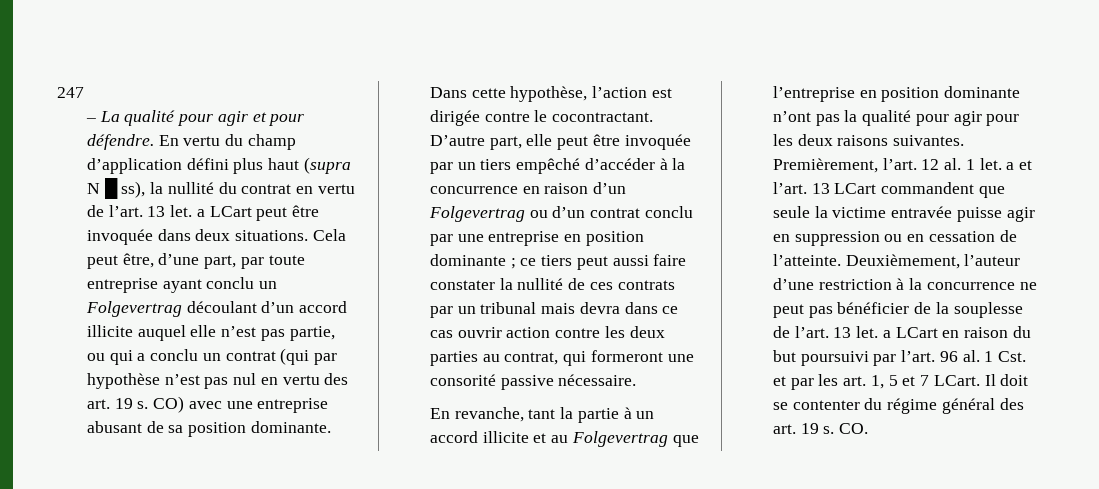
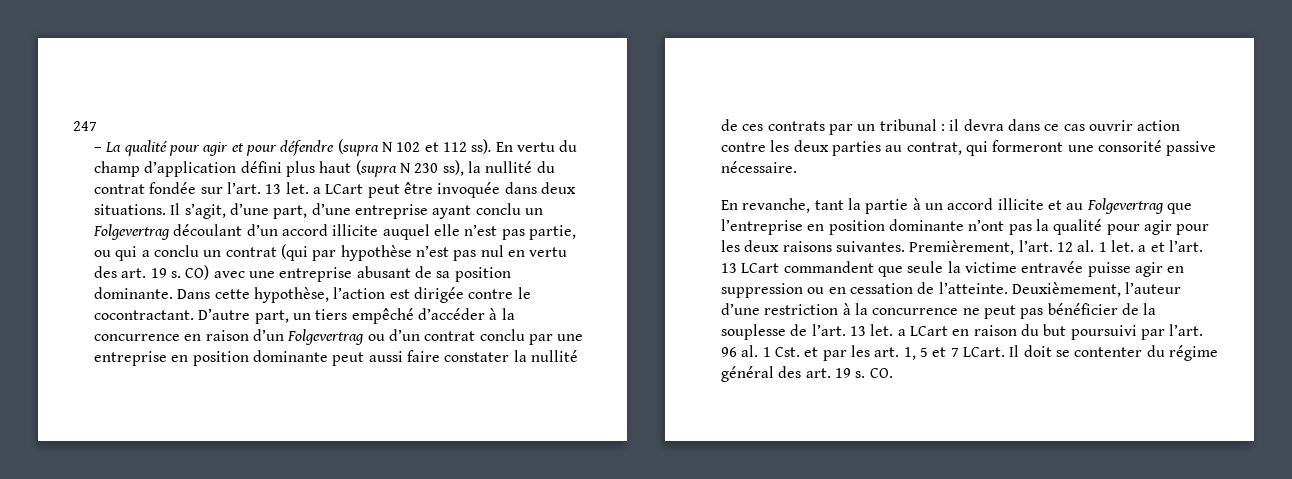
- – La qualité pour agir et pour défendre.
+ – La qualité pour agir et pour défendre (supra N 102 et 112 ss).
- En vertu du champ d’application défini plus haut (supra N █ ss), la nullité du contrat en vertu de l’art.
+ En vertu du champ d’application défini plus haut (supra N 230 ss), la nullité du contrat fondée sur l’art.
- Cela peut être, d’une part, par toute entreprise ayant conclu un Folgevertrag découlant d’un accord illicite auquel elle n’est pas partie, ou qui a conclu un contrat (qui par hypothèse n’est pas nul en vertu des art. 19 s.
+ Il s’agit, d’une part, d’une entreprise ayant conclu un Folgevertrag découlant d’un accord illicite auquel elle n’est pas partie, ou qui a conclu un contrat (qui par hypothèse n’est pas nul en vertu des art. 19 s.
- D’autre part, elle peut être invoquée par un tiers empêché d’accéder à la concurrence en raison d’un Folgevertrag ou d’un contrat conclu par une entreprise en position dominante ; ce tiers peut aussi faire constater la nullité de ces contrats par un tribunal mais devra dans ce cas ouvrir action contre les deux parties au contrat, qui formeront une consorité passive nécessaire.
+ D’autre part, un tiers empêché d’accéder à la concurrence en raison d’un Folgevertrag ou d’un contrat conclu par une entreprise en position dominante peut aussi faire constater la nullité de ces contrats par un tribunal : il devra dans ce cas ouvrir action contre les deux parties au contrat, qui formeront une consorité passive nécessaire.

